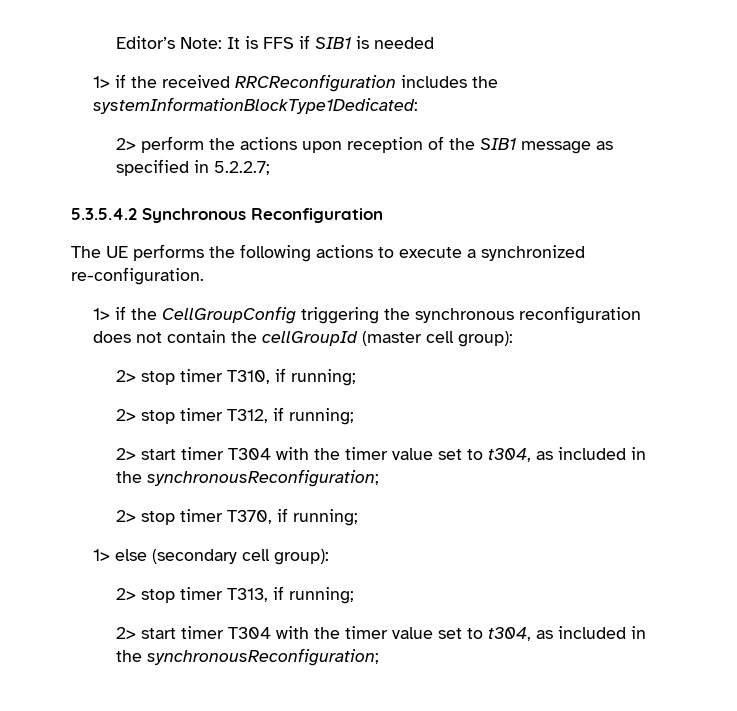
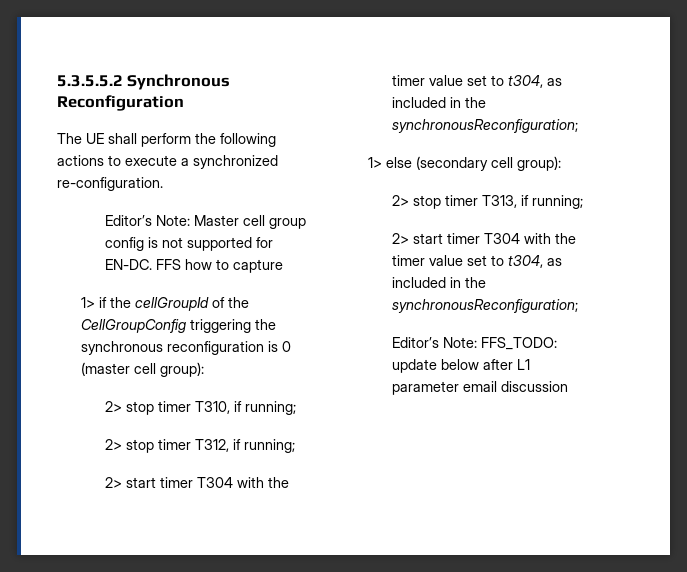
- Editor’s Note: It is FFS if SIB1 is needed
- 1> if the received RRCReconfiguration includes the systemInformationBlockType1Dedicated:
- 2> perform the actions upon reception of the SIB1 message as specified in 5.2.2.7;
- 5.3.5.4.2 Synchronous Reconfiguration
+ 5.3.5.5.2 Synchronous Reconfiguration
- The UE performs the following actions to execute a synchronized re-configuration.
+ The UE shall perform the following actions to execute a synchronized re-configuration.
- 1> if the CellGroupConfig triggering the synchronous reconfiguration does not contain the cellGroupId (master cell group):
+ Editor’s Note: Master cell group config is not supported for EN-DC. FFS how to capture
+ 1> if the cellGroupId of the CellGroupConfig triggering the synchronous reconfiguration is 0 (master cell group):
- 2> stop timer T370, if running;
+ Editor’s Note: FFS_TODO: update below after L1 parameter email discussion

